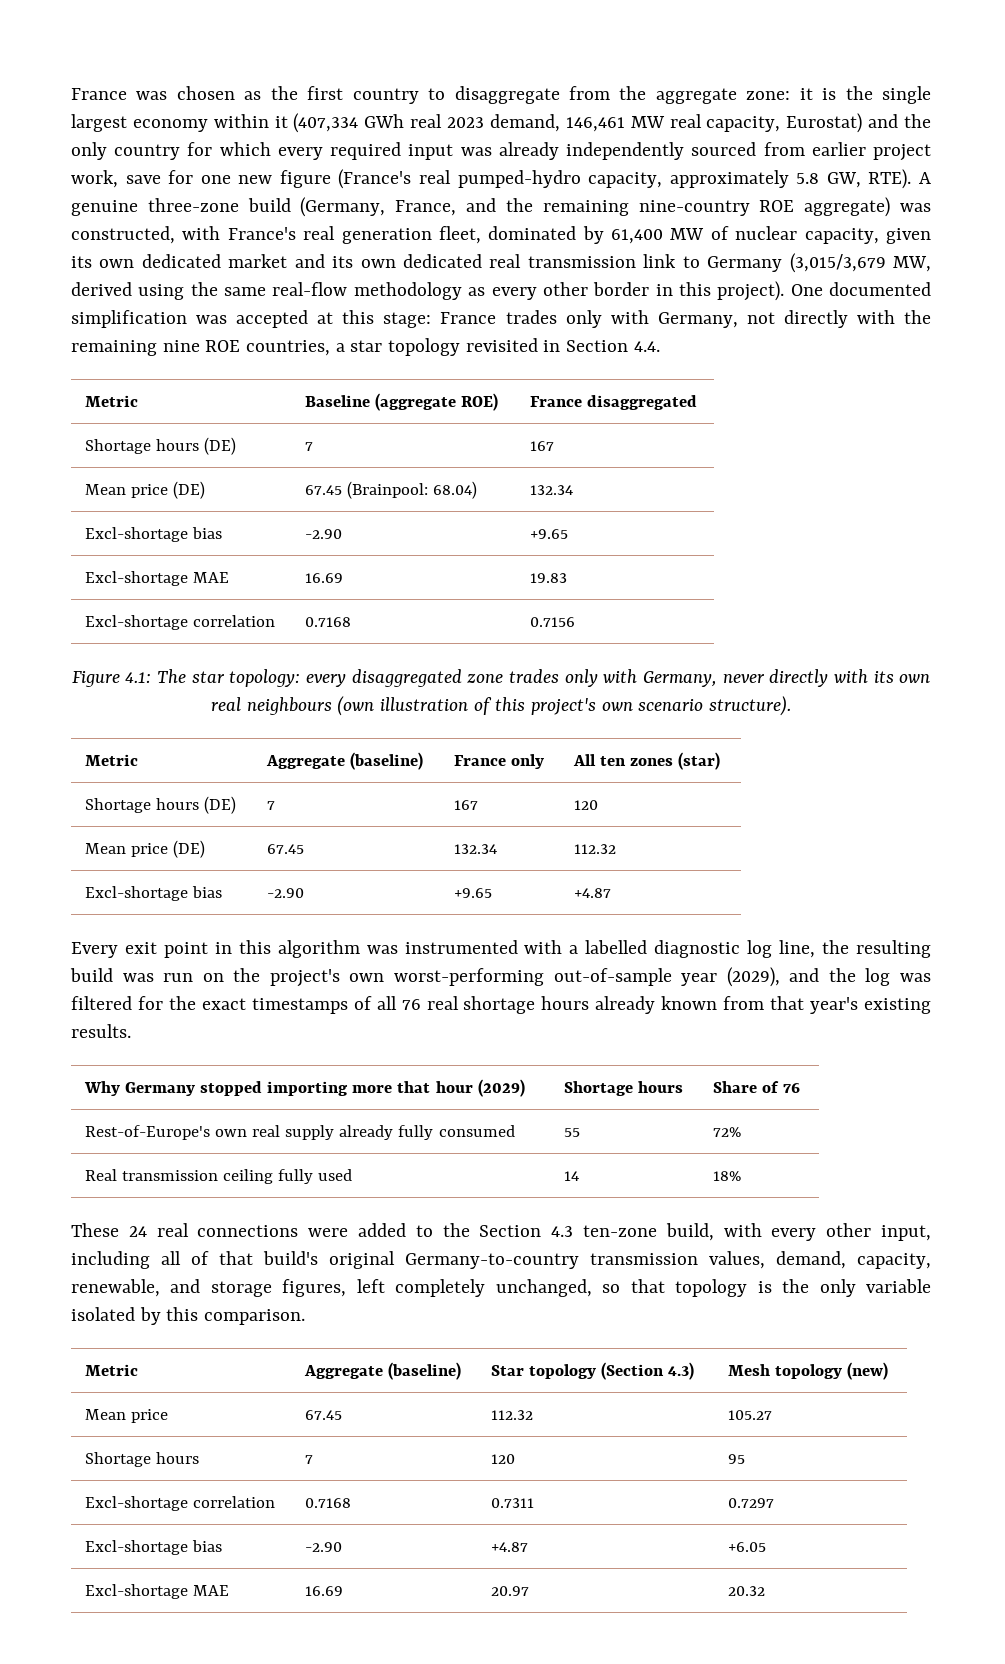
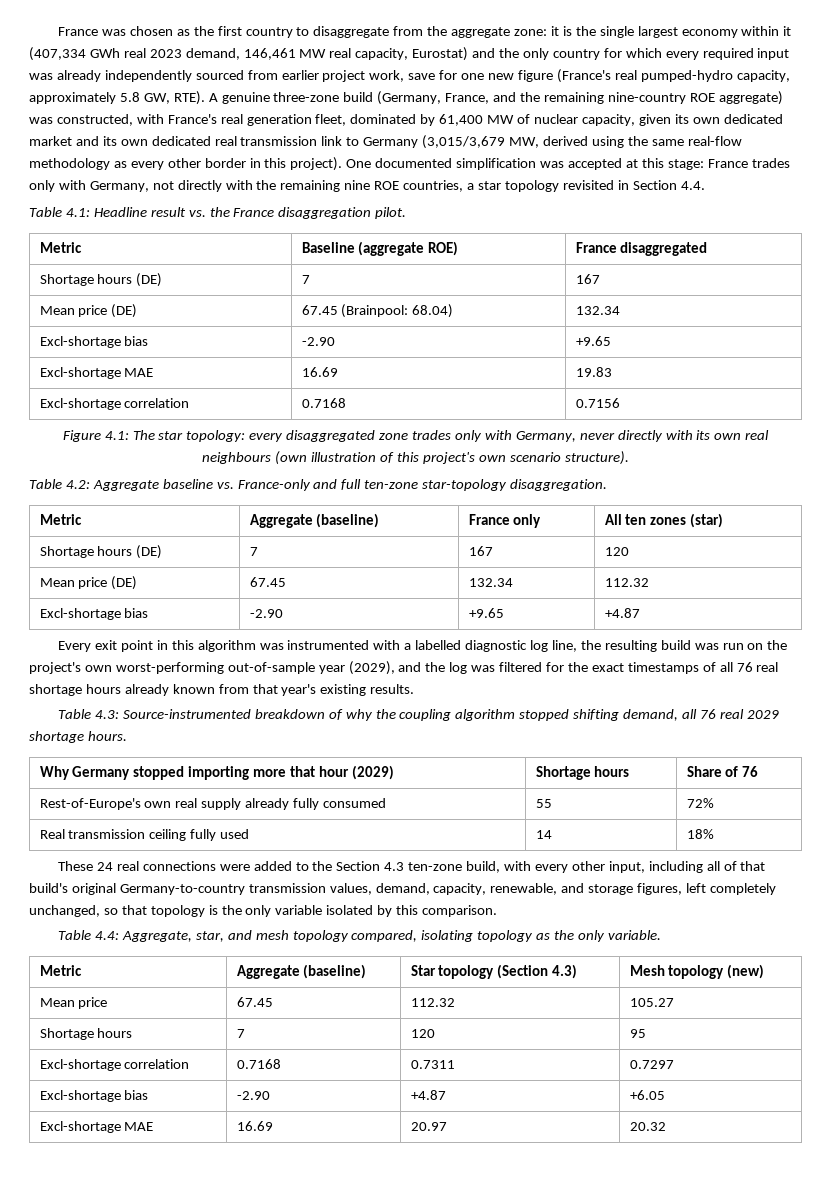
+ Table 4.1: Headline result vs. the France disaggregation pilot.
+ Table 4.2: Aggregate baseline vs. France-only and full ten-zone star-topology disaggregation.
+ Table 4.3: Source-instrumented breakdown of why the coupling algorithm stopped shifting demand, all 76 real 2029 shortage hours.
+ Table 4.4: Aggregate, star, and mesh topology compared, isolating topology as the only variable.

